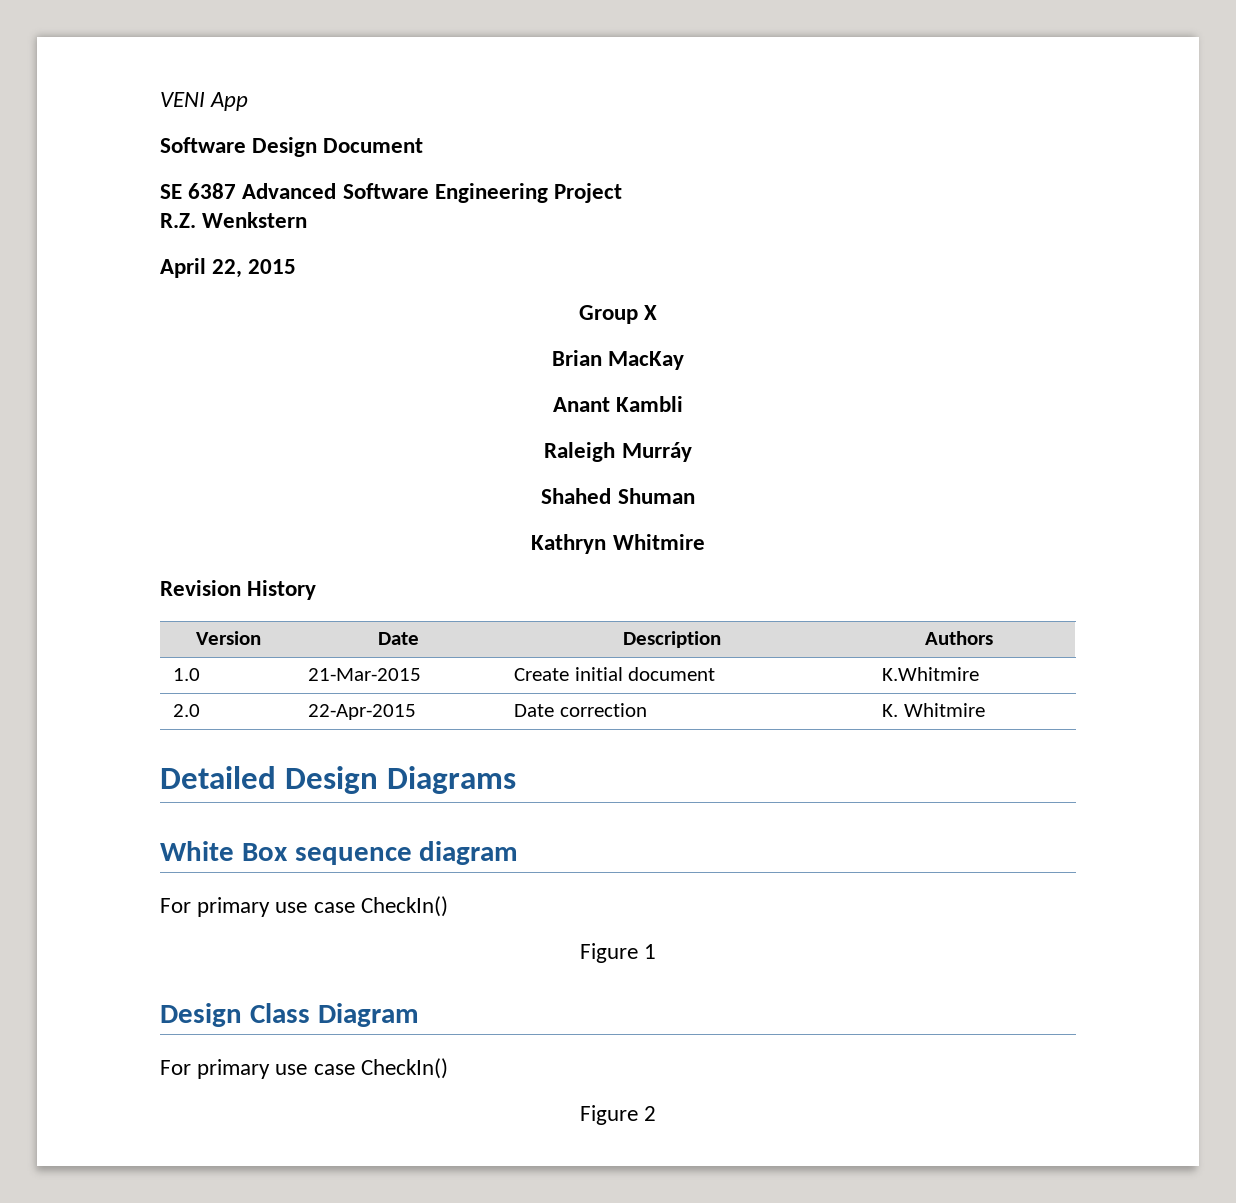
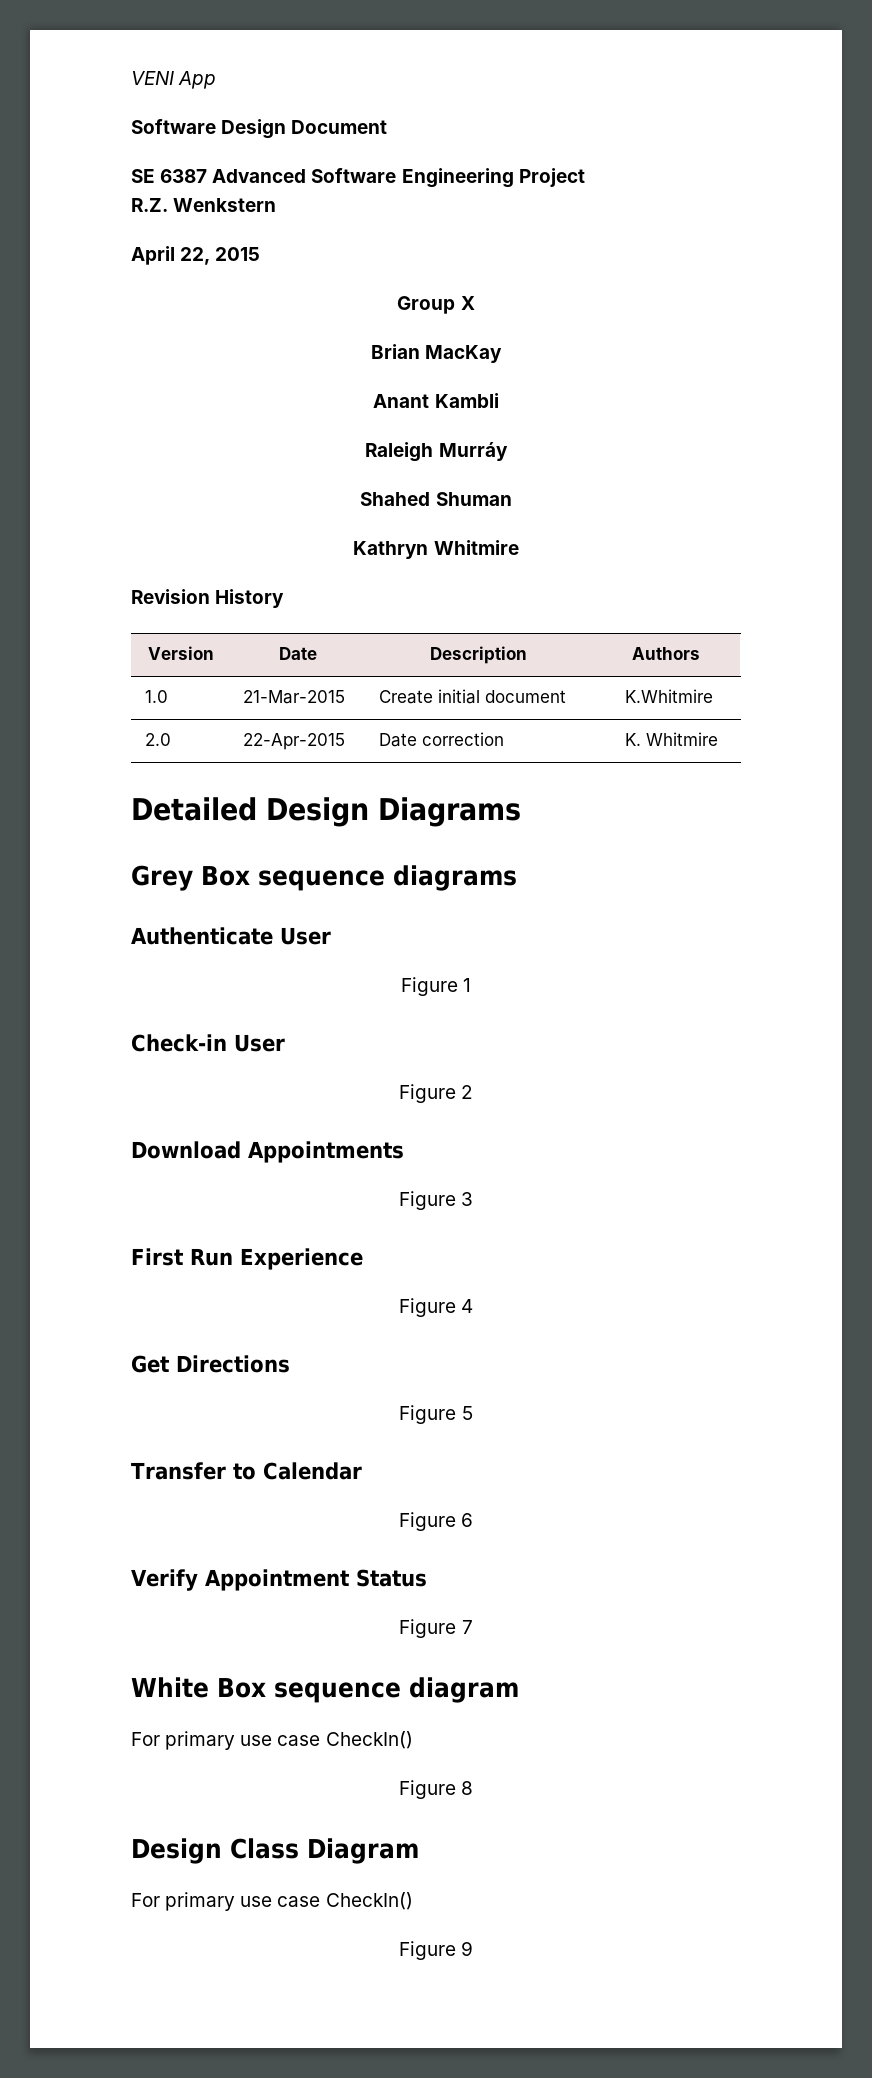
+ Grey Box sequence diagrams
+ Authenticate User
+ Figure 1
+ Check-in User
+ Figure 2
+ Download Appointments
+ Figure 3
+ First Run Experience
+ Figure 4
+ Get Directions
+ Figure 5
+ Transfer to Calendar
+ Figure 6
+ Verify Appointment Status
+ Figure 7
- Figure 1
+ Figure 8
- Figure 2
+ Figure 9

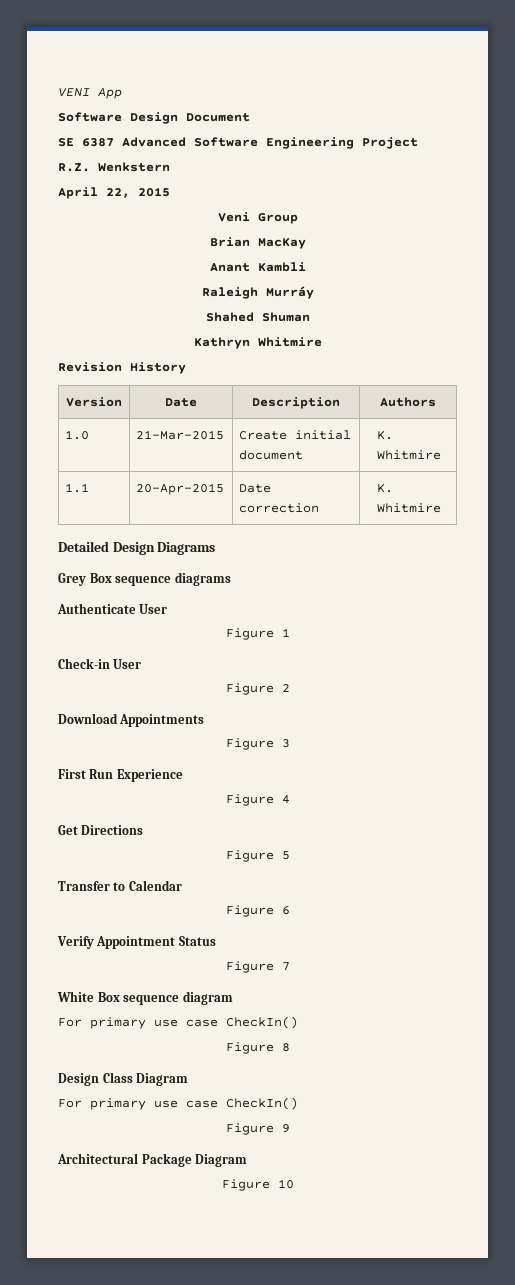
- Group X
+ Veni Group
- 1.0 | 21-Mar-2015 | Create initial document | K.Whitmire
- 2.0 | 22-Apr-2015 | Date correction | K. Whitmire
+ 1.0 | 21-Mar-2015 | Create initial document | K. Whitmire
+ 1.1 | 20-Apr-2015 | Date correction | K. Whitmire
+ Architectural Package Diagram
+ Figure 10

